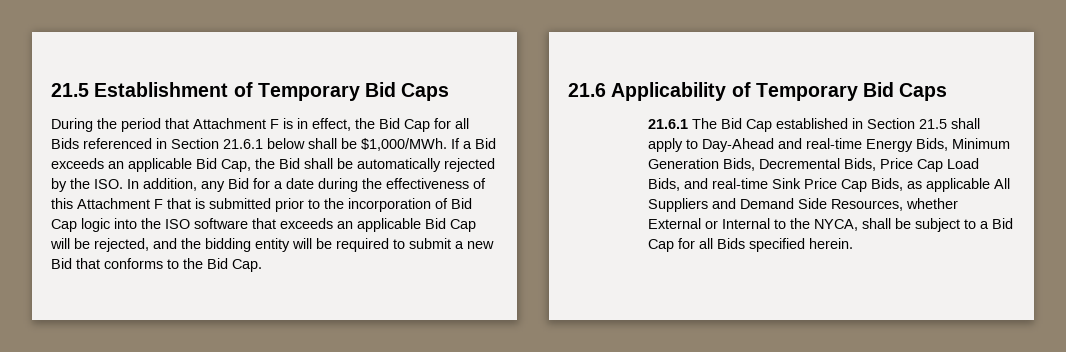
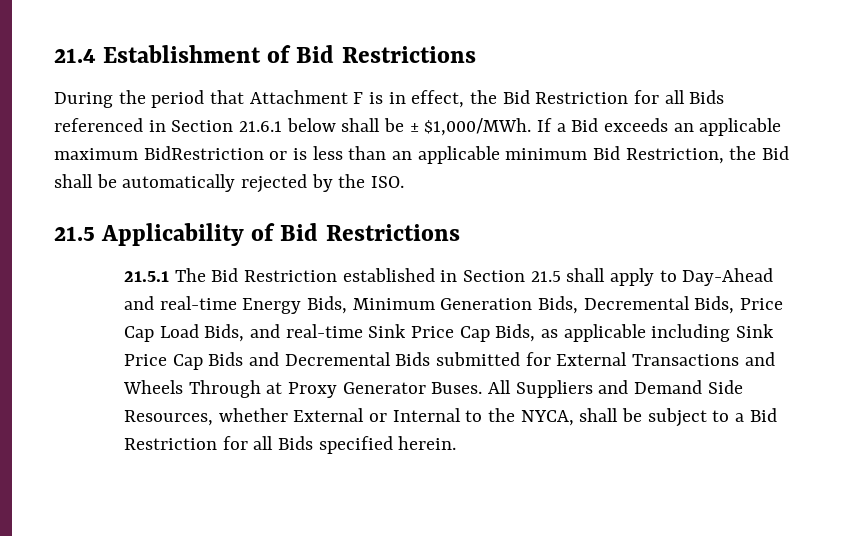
- 21.5 Establishment of Temporary Bid Caps
+ 21.4 Establishment of Bid Restrictions
- During the period that Attachment F is in effect, the Bid Cap for all Bids referenced in Section 21.6.1 below shall be $1,000/MWh.
+ During the period that Attachment F is in effect, the Bid Restriction for all Bids referenced in Section 21.6.1 below shall be ± $1,000/MWh.
- If a Bid exceeds an applicable Bid Cap, the Bid shall be automatically rejected by the ISO. In addition, any Bid for a date during the effectiveness of this Attachment F that is submitted prior to the incorporation of Bid Cap logic into the ISO software that exceeds an applicable Bid Cap will be rejected, and the bidding entity will be required to submit a new Bid that conforms to the Bid Cap.
- 21.6 Applicability of Temporary Bid Caps
- 21.6.1 The Bid Cap established in Section 21.5 shall apply to Day-Ahead and real-time Energy Bids, Minimum Generation Bids, Decremental Bids, Price Cap Load Bids, and real-time Sink Price Cap Bids, as applicable All Suppliers and Demand Side Resources, whether External or Internal to the NYCA, shall be subject to a Bid Cap for all Bids specified herein.
+ If a Bid exceeds an applicable maximum BidRestriction or is less than an applicable minimum Bid Restriction, the Bid shall be automatically rejected by the ISO.
+ 21.5 Applicability of Bid Restrictions
+ 21.5.1 The Bid Restriction established in Section 21.5 shall apply to Day-Ahead and real-time Energy Bids, Minimum Generation Bids, Decremental Bids, Price Cap Load Bids, and real-time Sink Price Cap Bids, as applicable including Sink Price Cap Bids and Decremental Bids submitted for External Transactions and Wheels Through at Proxy Generator Buses. All Suppliers and Demand Side Resources, whether External or Internal to the NYCA, shall be subject to a Bid Restriction for all Bids specified herein.

